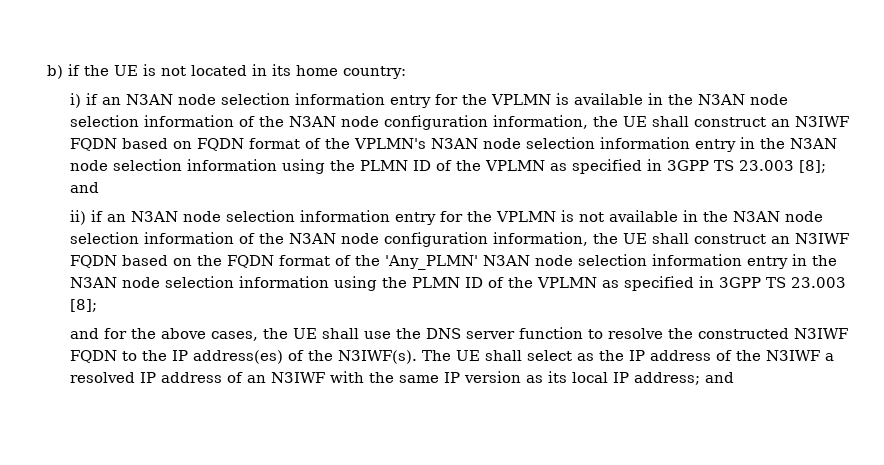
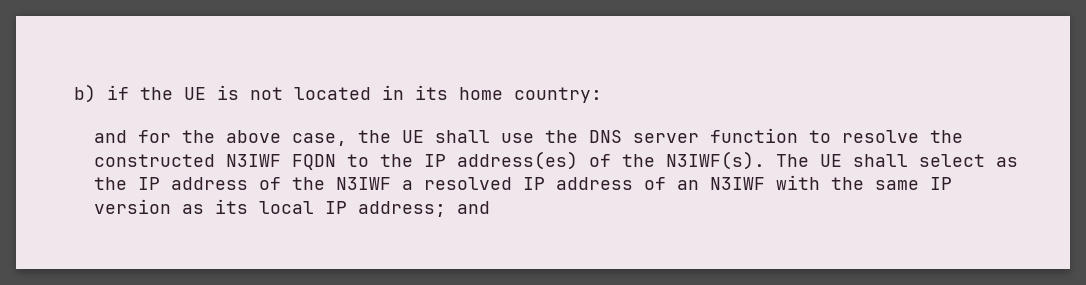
- i) if an N3AN node selection information entry for the VPLMN is available in the N3AN node selection information of the N3AN node configuration information, the UE shall construct an N3IWF FQDN based on FQDN format of the VPLMN's N3AN node selection information entry in the N3AN node selection information using the PLMN ID of the VPLMN as specified in 3GPP TS 23.003 [8]; and
- ii) if an N3AN node selection information entry for the VPLMN is not available in the N3AN node selection information of the N3AN node configuration information, the UE shall construct an N3IWF FQDN based on the FQDN format of the 'Any_PLMN' N3AN node selection information entry in the N3AN node selection information using the PLMN ID of the VPLMN as specified in 3GPP TS 23.003 [8];
- and for the above cases, the UE shall use the DNS server function to resolve the constructed N3IWF FQDN to the IP address(es) of the N3IWF(s).
+ and for the above case, the UE shall use the DNS server function to resolve the constructed N3IWF FQDN to the IP address(es) of the N3IWF(s).

